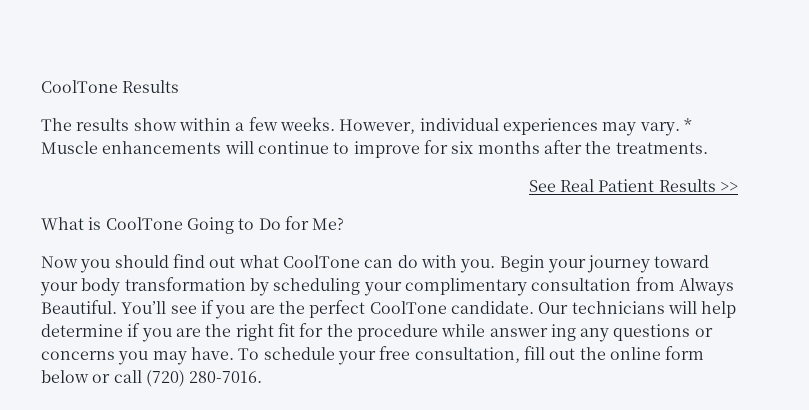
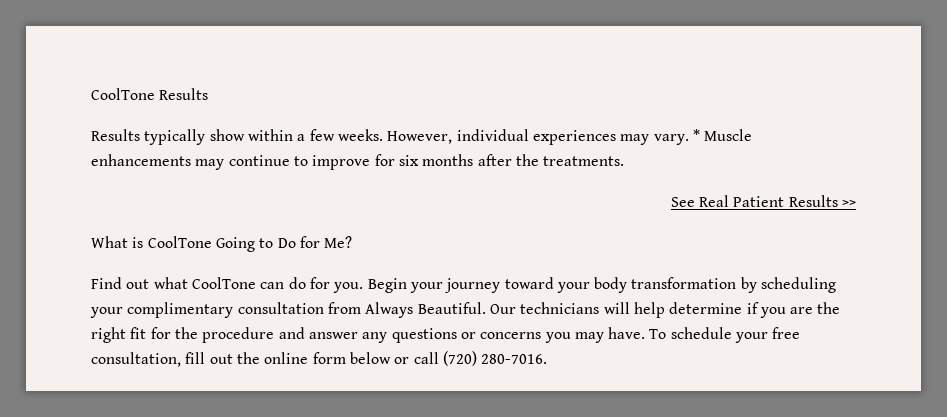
- The results show within a few weeks.
+ Results typically show within a few weeks.
- * Muscle enhancements will continue to improve for six months after the treatments.
+ * Muscle enhancements may continue to improve for six months after the treatments.
- Now you should find out what CoolTone can do with you.
+ Find out what CoolTone can do for you.
- You’ll see if you are the perfect CoolTone candidate.
- Our technicians will help determine if you are the right fit for the procedure while answer ing any questions or concerns you may have.
+ Our technicians will help determine if you are the right fit for the procedure and answer any questions or concerns you may have.

